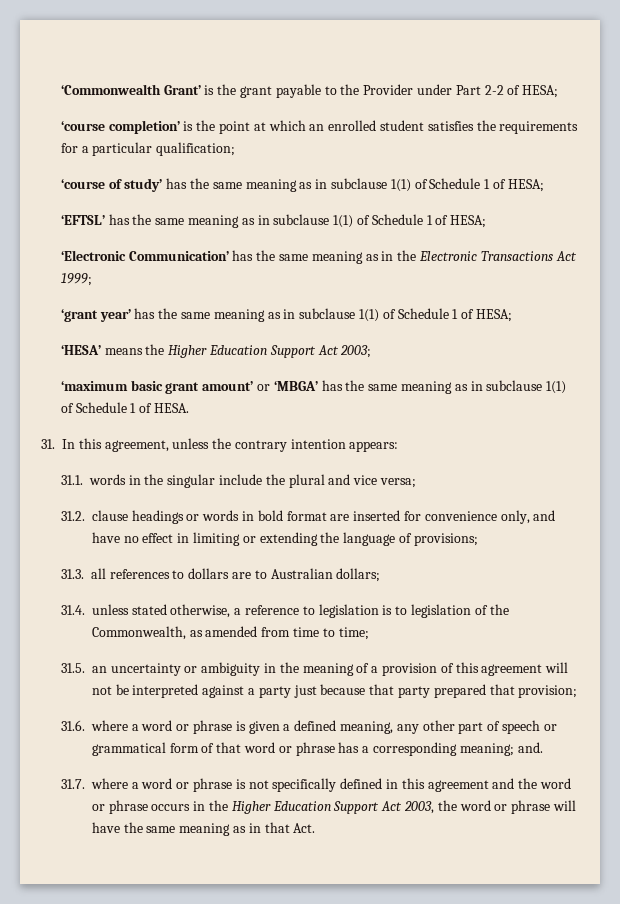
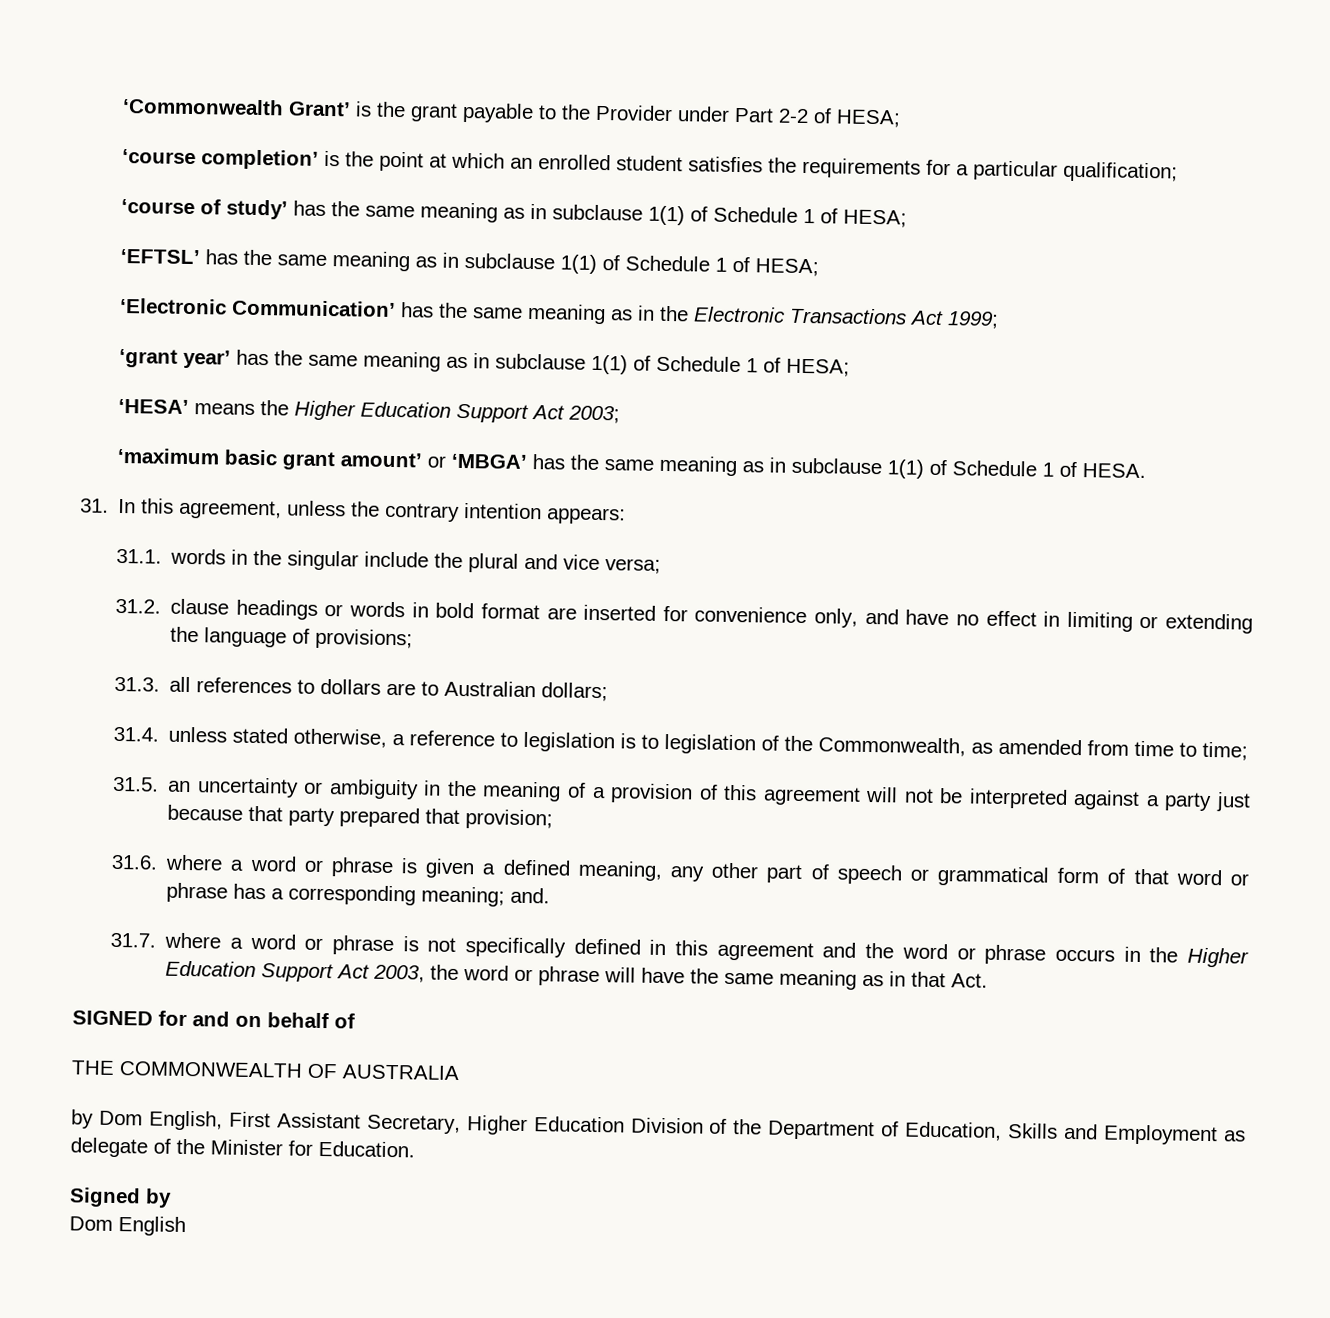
+ SIGNED for and on behalf of
+ THE COMMONWEALTH OF AUSTRALIA
+ by Dom English, First Assistant Secretary, Higher Education Division of the Department of Education, Skills and Employment as delegate of the Minister for Education.
+ Signed by
+ Dom English

